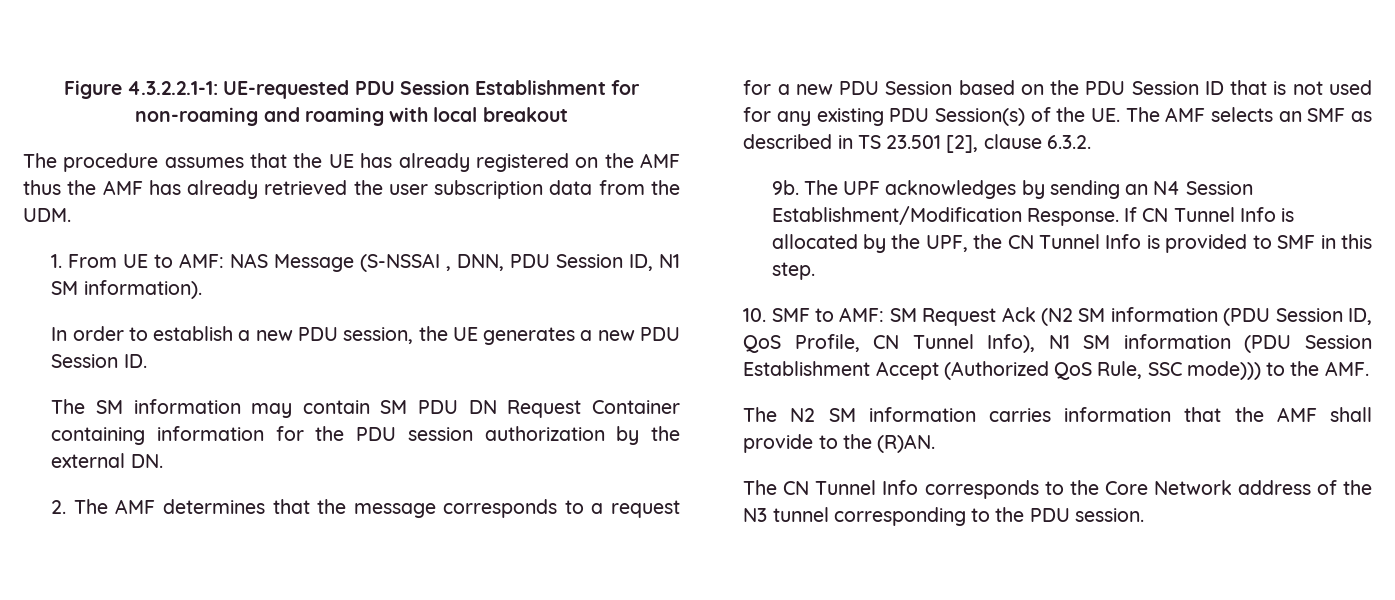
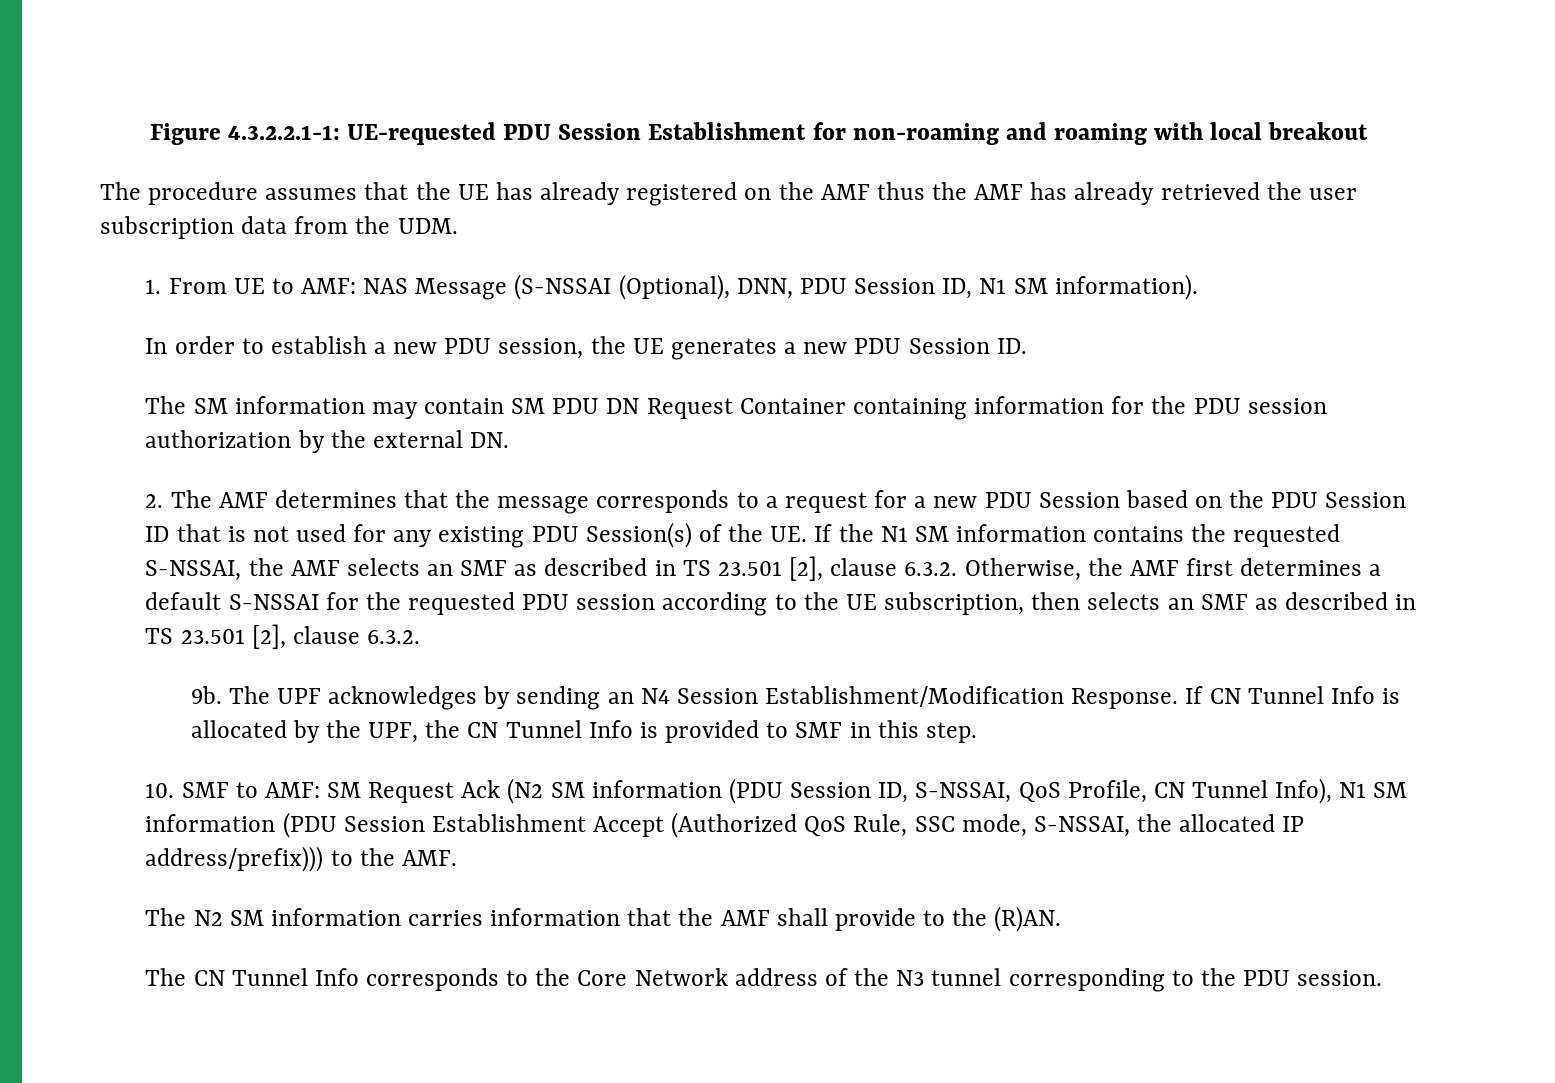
- 1. From UE to AMF: NAS Message (S-NSSAI , DNN, PDU Session ID, N1 SM information).
+ 1. From UE to AMF: NAS Message (S-NSSAI (Optional), DNN, PDU Session ID, N1 SM information).
- 2. The AMF determines that the message corresponds to a request for a new PDU Session based on the PDU Session ID that is not used for any existing PDU Session(s) of the UE. The AMF selects an SMF as described in TS 23.501 [2], clause 6.3.2.
+ 2. The AMF determines that the message corresponds to a request for a new PDU Session based on the PDU Session ID that is not used for any existing PDU Session(s) of the UE. If the N1 SM information contains the requested S-NSSAI, the AMF selects an SMF as described in TS 23.501 [2], clause 6.3.2. Otherwise, the AMF first determines a default S-NSSAI for the requested PDU session according to the UE subscription, then selects an SMF as described in TS 23.501 [2], clause 6.3.2.
- 10. SMF to AMF: SM Request Ack (N2 SM information (PDU Session ID, QoS Profile, CN Tunnel Info), N1 SM information (PDU Session Establishment Accept (Authorized QoS Rule, SSC mode))) to the AMF.
+ 10. SMF to AMF: SM Request Ack (N2 SM information (PDU Session ID, S-NSSAI, QoS Profile, CN Tunnel Info), N1 SM information (PDU Session Establishment Accept (Authorized QoS Rule, SSC mode, S-NSSAI, the allocated IP address/prefix))) to the AMF.

